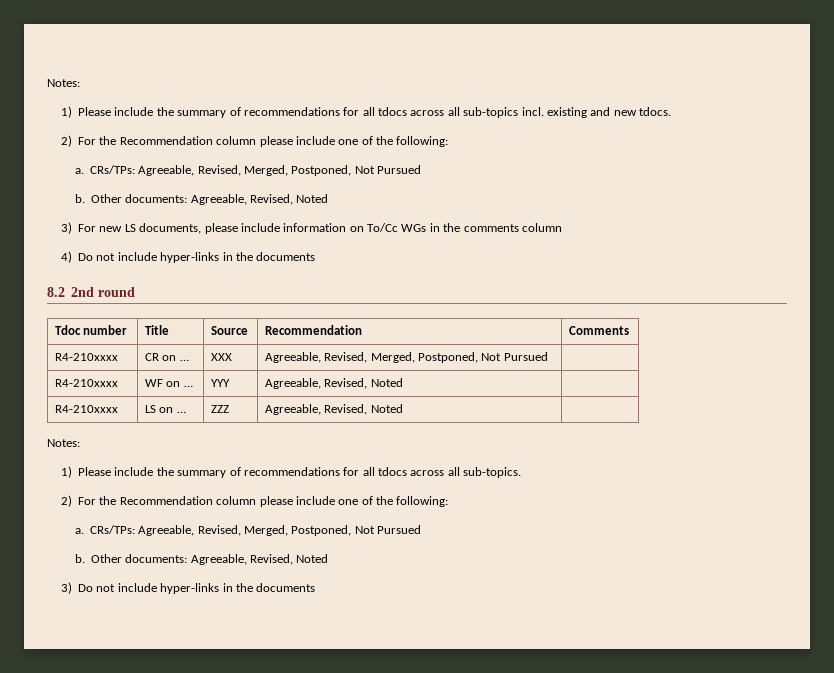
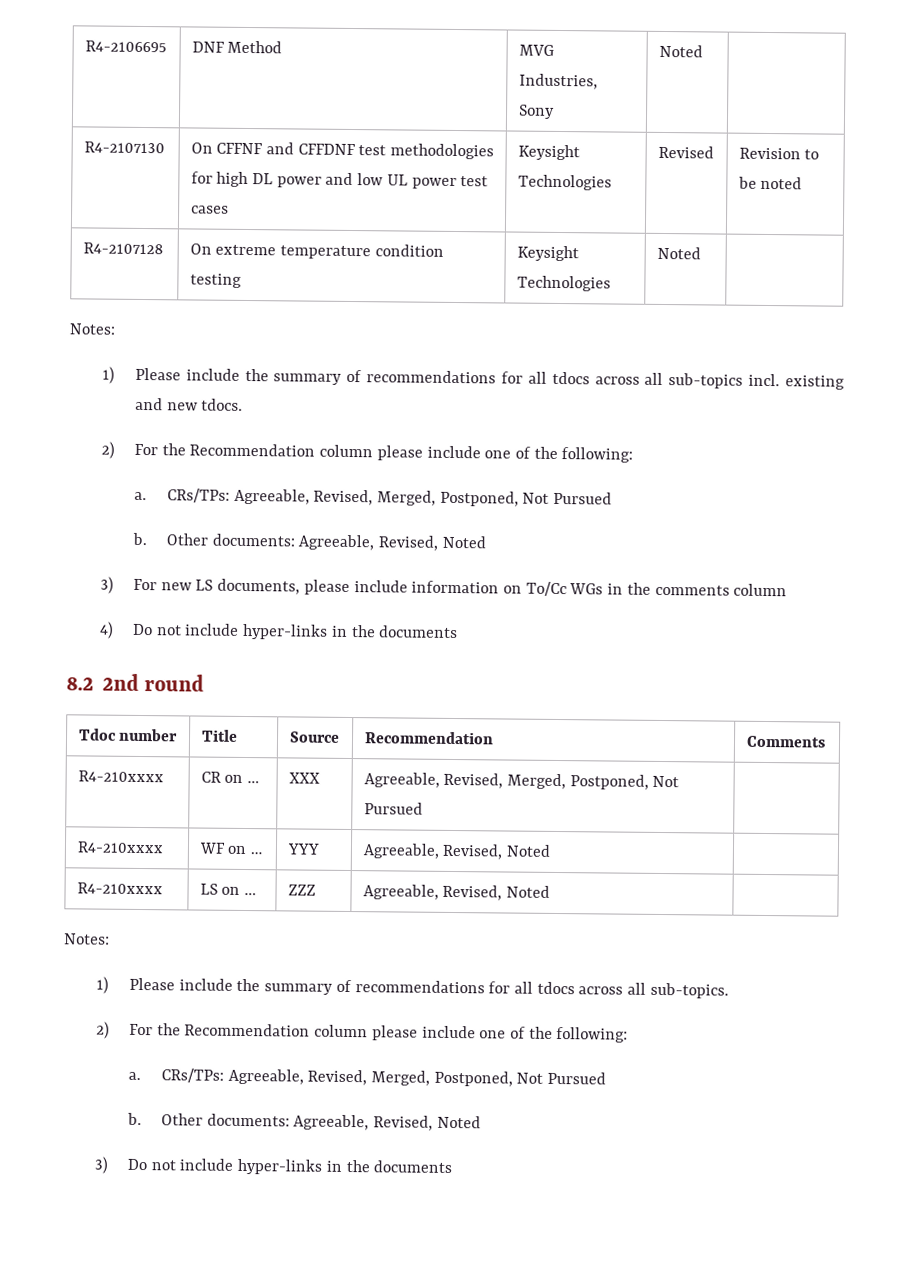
+ R4-2106695 | DNF Method | MVG Industries, Sony | Noted |
+ R4-2107130 | On CFFNF and CFFDNF test methodologies for high DL power and low UL power test cases | Keysight Technologies | Revised | Revision to be noted
+ R4-2107128 | On extreme temperature condition testing | Keysight Technologies | Noted |

